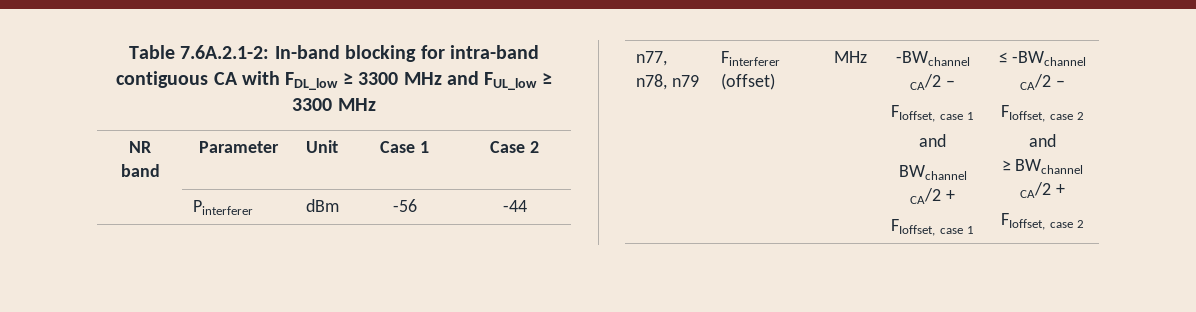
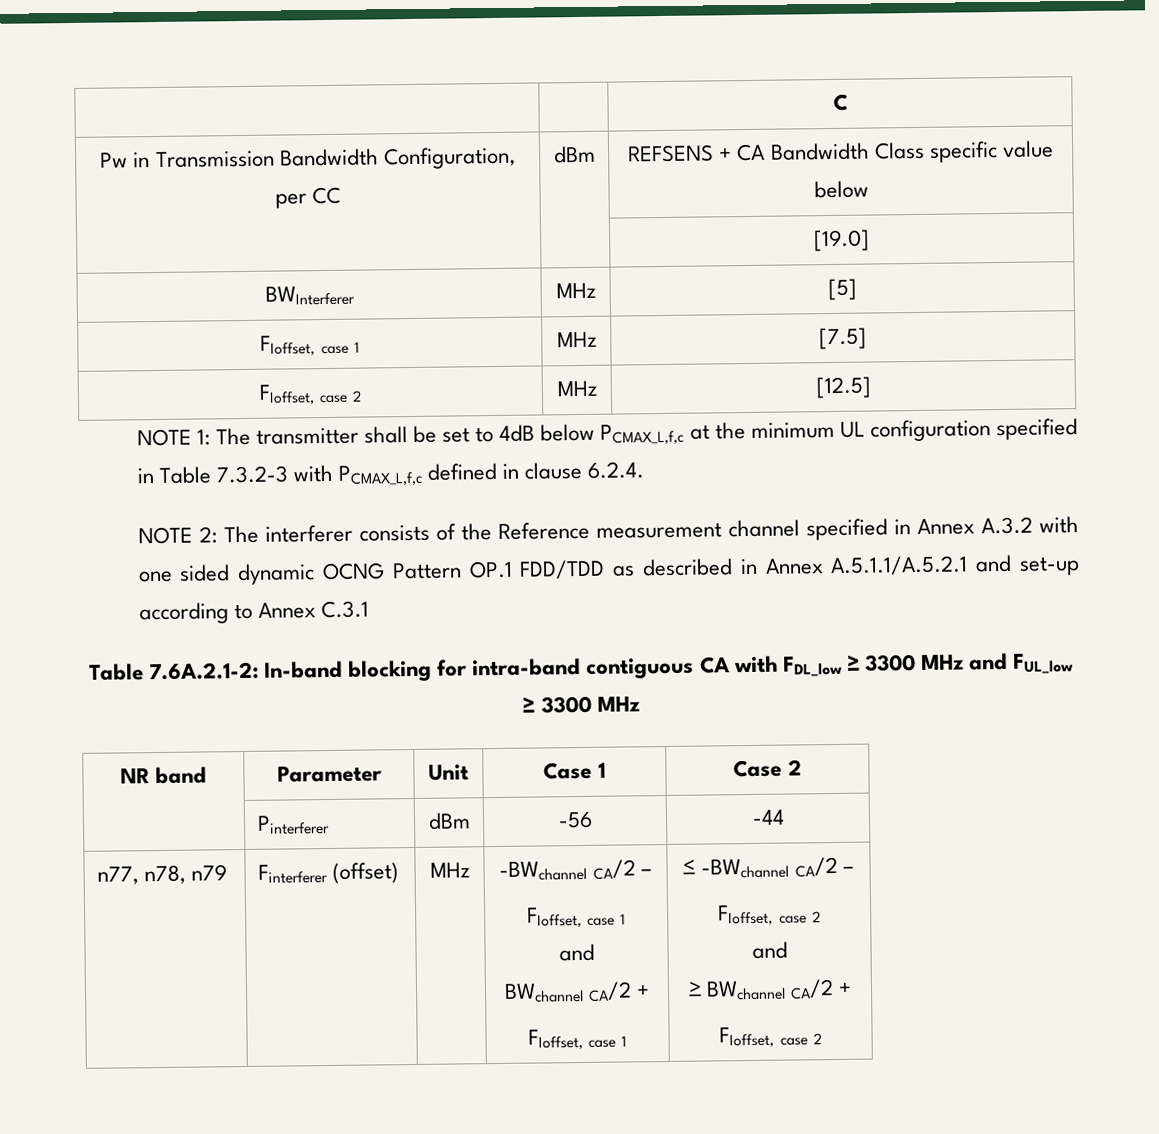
+ | | C
+ Pw in Transmission Bandwidth Configuration, per CC | dBm | REFSENS + CA Bandwidth Class specific value below
+ | | [19.0]
+ BWInterferer | MHz | [5]
+ FIoffset, case 1 | MHz | [7.5]
+ FIoffset, case 2 | MHz | [12.5]
+ NOTE 1: The transmitter shall be set to 4dB below PCMAX_L,f,c at the minimum UL configuration specified in Table 7.3.2-3 with PCMAX_L,f,c defined in clause 6.2.4.
+ NOTE 2: The interferer consists of the Reference measurement channel specified in Annex A.3.2 with one sided dynamic OCNG Pattern OP.1 FDD/TDD as described in Annex A.5.1.1/A.5.2.1 and set-up according to Annex C.3.1

